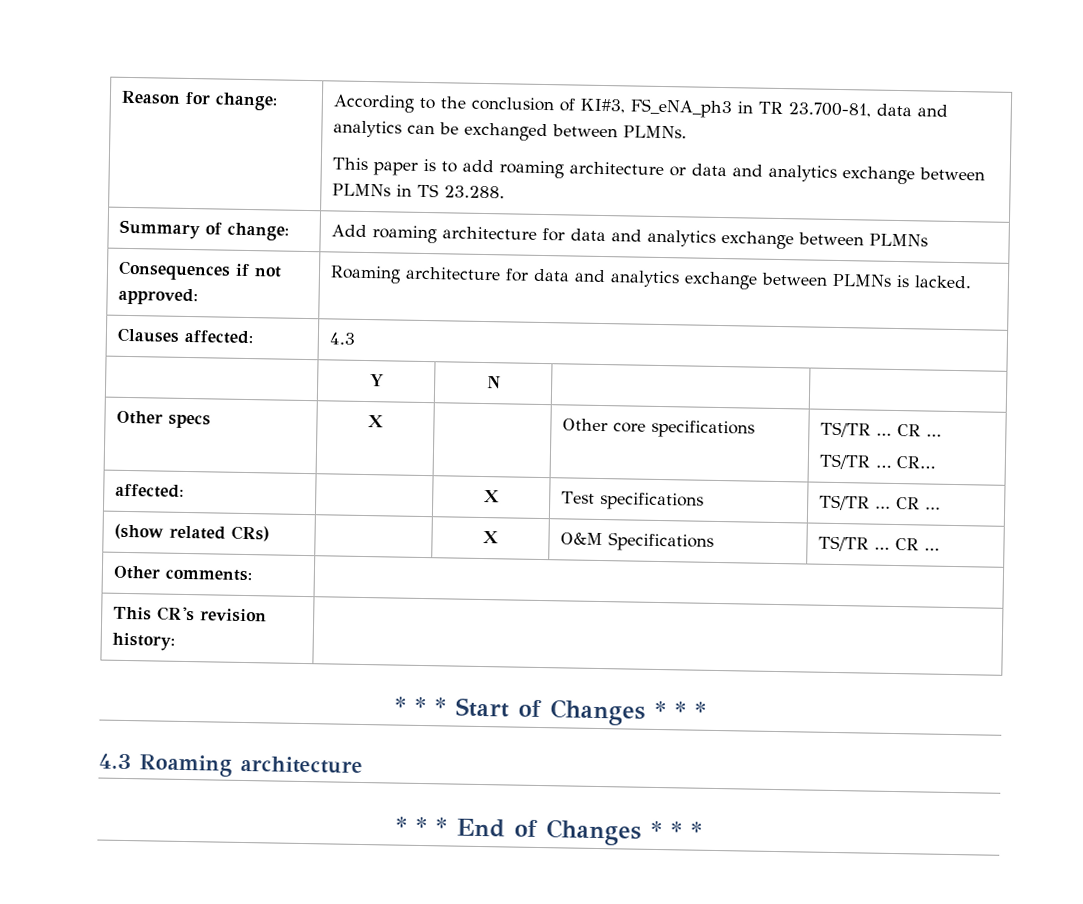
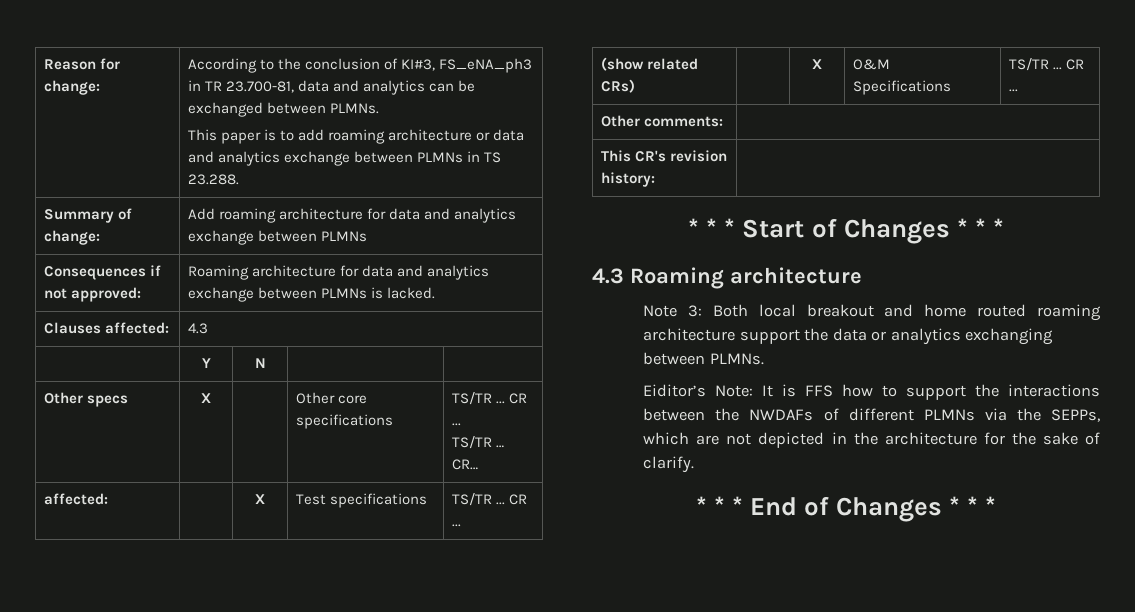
+ Note 3: Both local breakout and home routed roaming architecture support the data or analytics exchanging between PLMNs.
+ Eiditor’s Note: It is FFS how to support the interactions between the NWDAFs of different PLMNs via the SEPPs, which are not depicted in the architecture for the sake of clarify.

